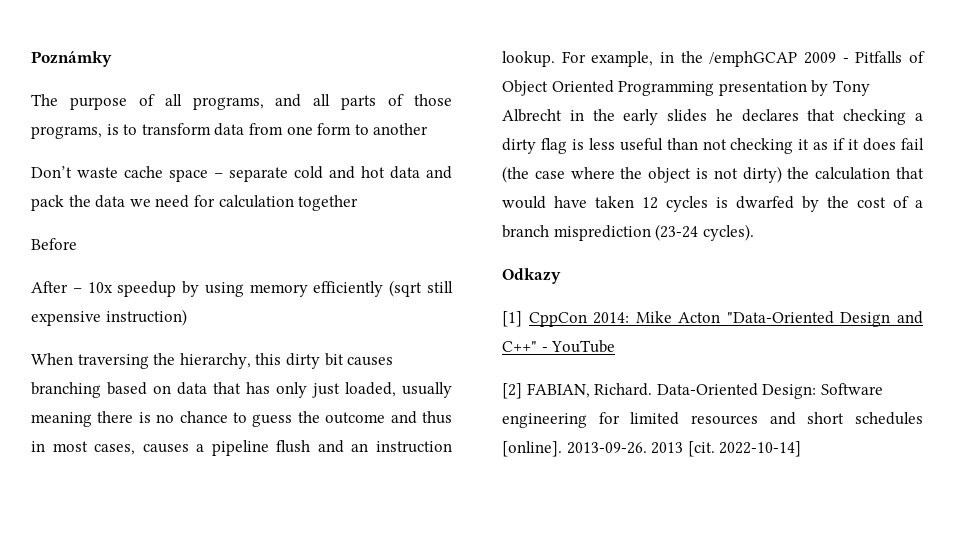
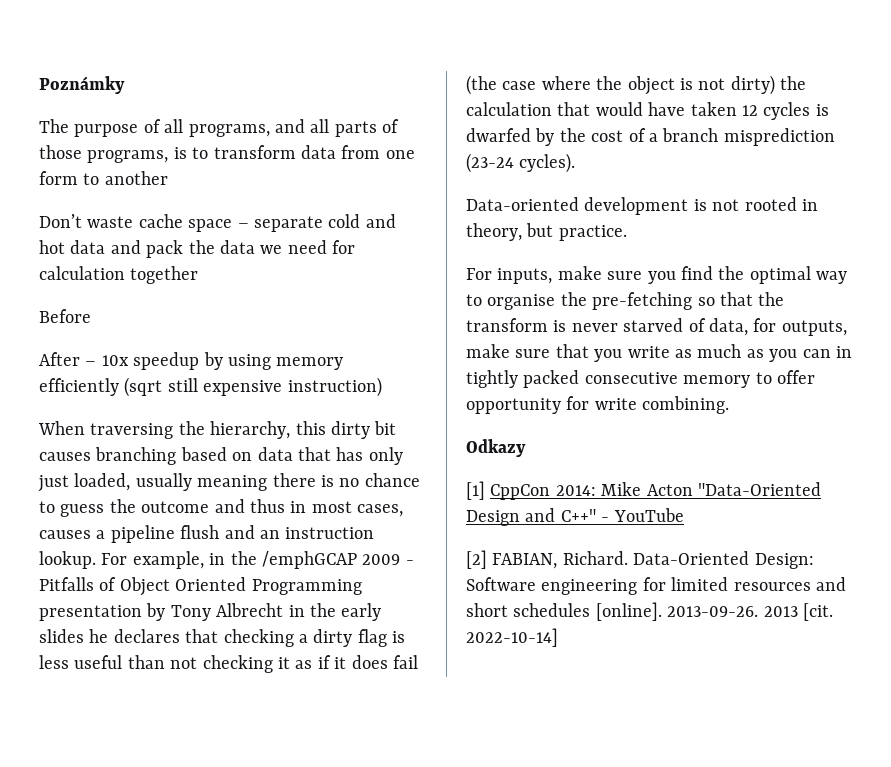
+ Data-oriented development is not rooted in theory, but practice.
+ For inputs, make sure you find the optimal way to organise the pre-fetching so that the transform is never starved of data, for outputs, make sure that you write as much as you can in tightly packed consecutive memory to offer opportunity for write combining.

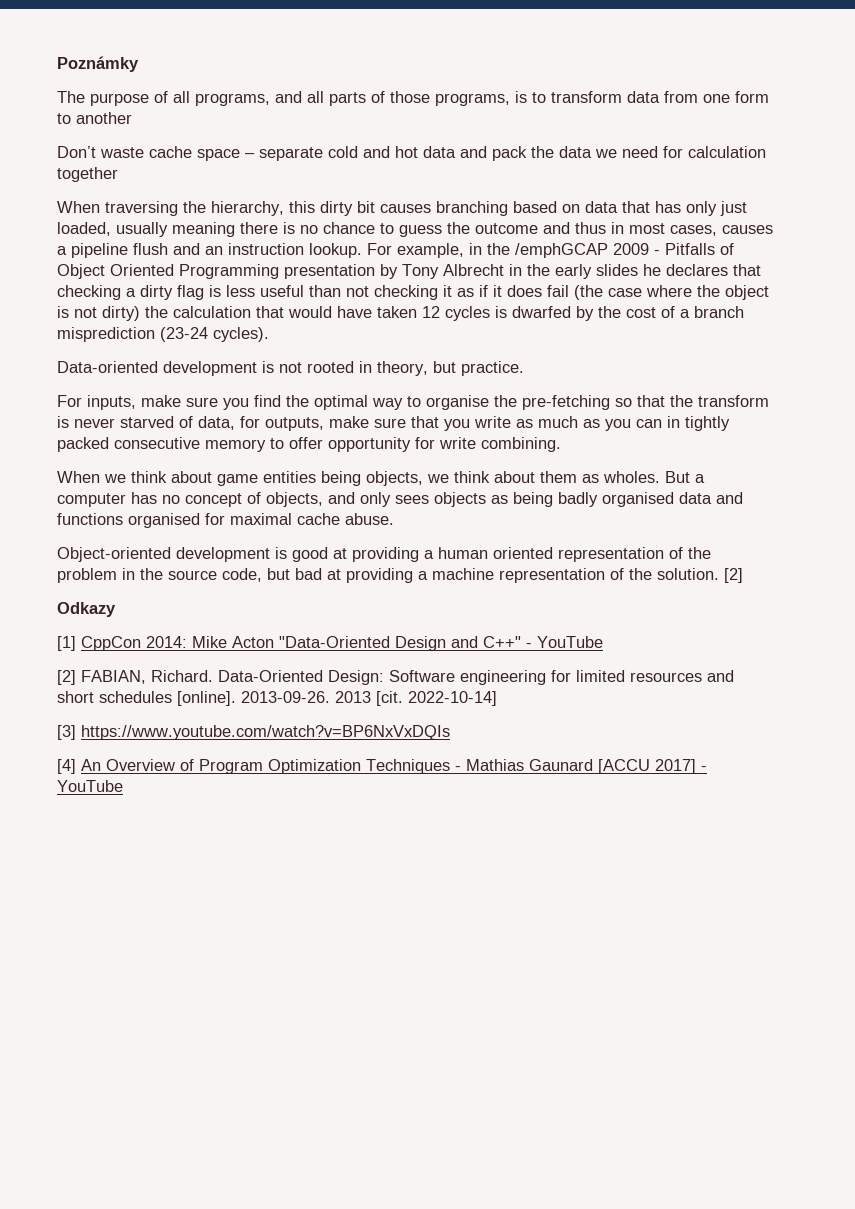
- Before
- After – 10x speedup by using memory efficiently (sqrt still expensive instruction)
+ When we think about game entities being objects, we think about them as wholes. But a computer has no concept of objects, and only sees objects as being badly organised data and functions organised for maximal cache abuse.
+ Object-oriented development is good at providing a human oriented representation of the problem in the source code, but bad at providing a machine representation of the solution. [2]
+ [3] https://www.youtube.com/watch?v=BP6NxVxDQIs
+ [4] An Overview of Program Optimization Techniques - Mathias Gaunard [ACCU 2017] - YouTube

